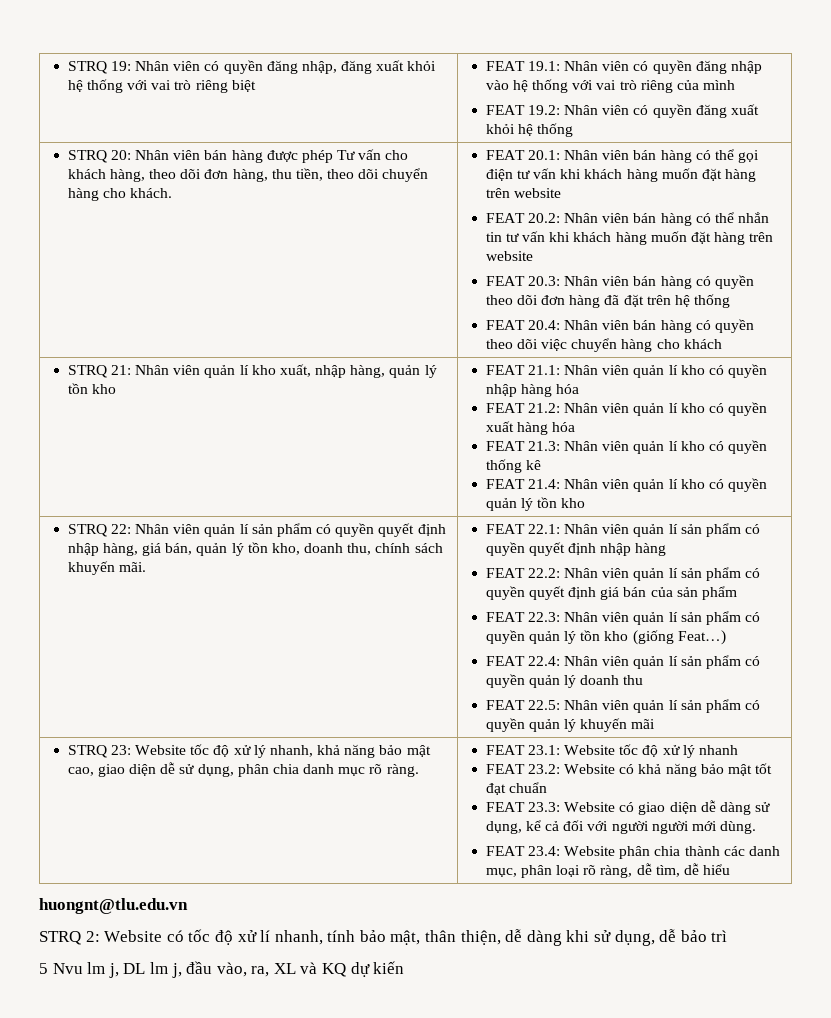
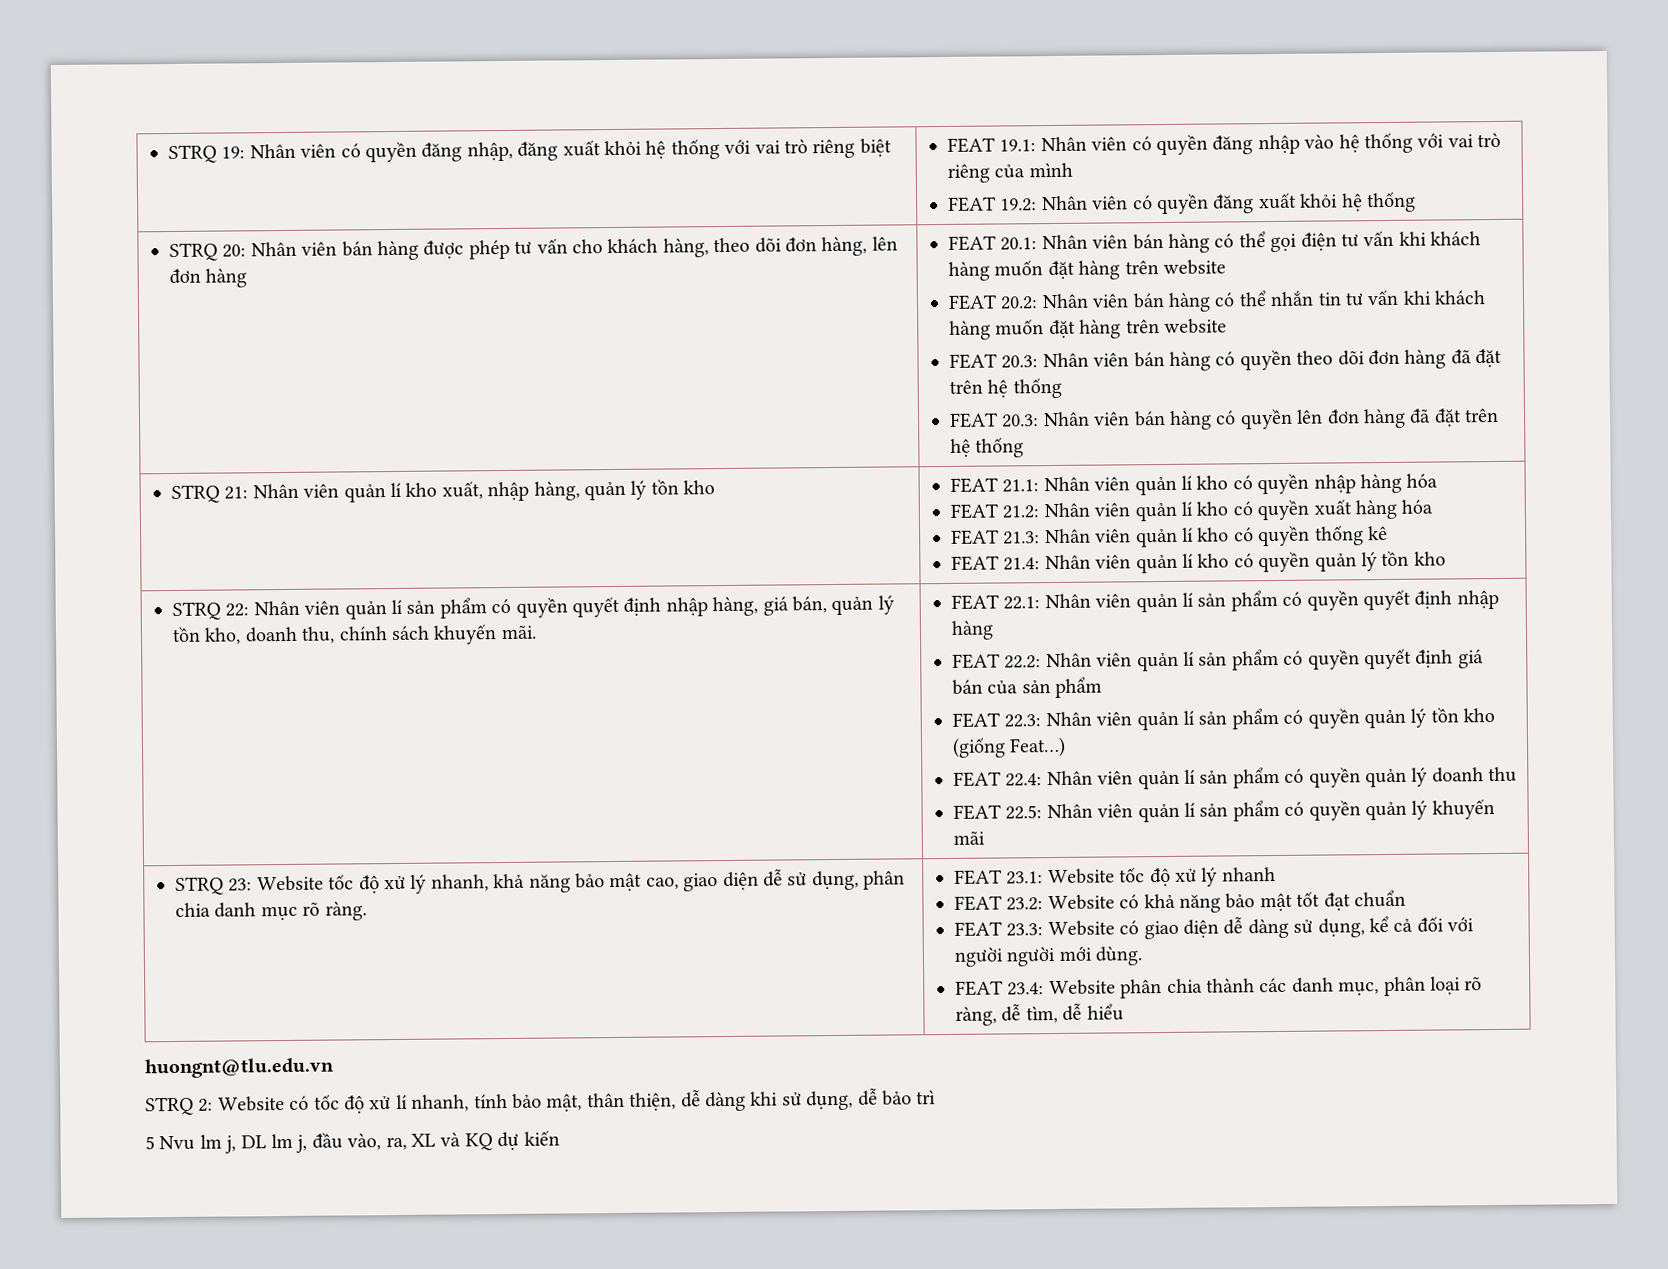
- STRQ 20: Nhân viên bán hàng được phép Tư vấn cho khách hàng, theo dõi đơn hàng, thu tiền, theo dõi chuyển hàng cho khách.
+ STRQ 20: Nhân viên bán hàng được phép tư vấn cho khách hàng, theo dõi đơn hàng, lên đơn hàng
- FEAT 20.4: Nhân viên bán hàng có quyền theo dõi việc chuyển hàng cho khách
+ FEAT 20.3: Nhân viên bán hàng có quyền lên đơn hàng đã đặt trên hệ thống

